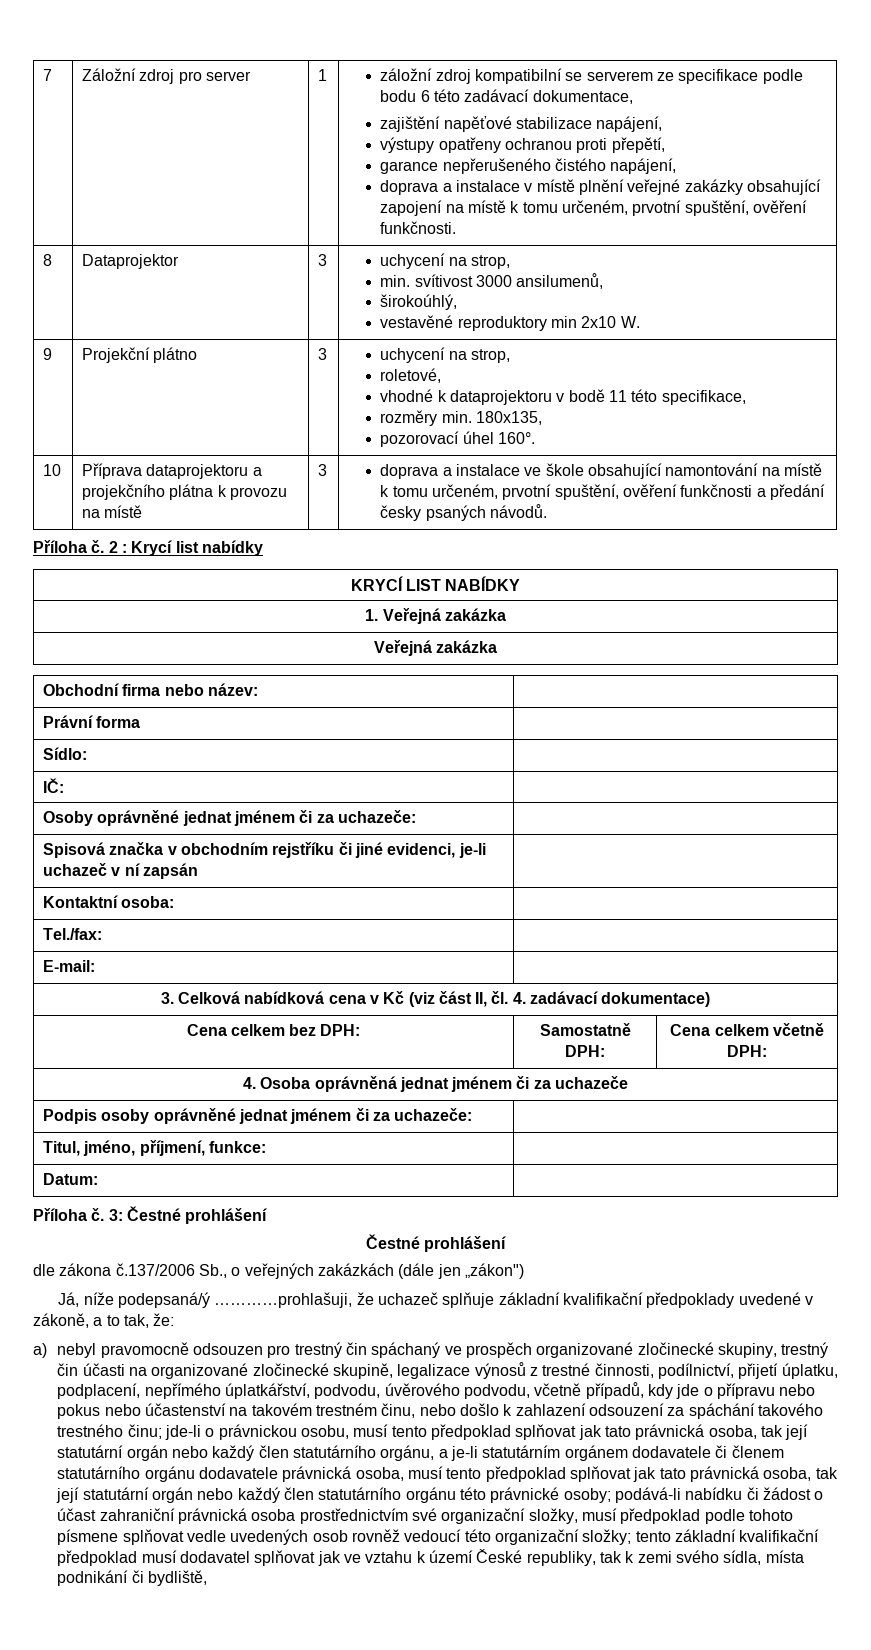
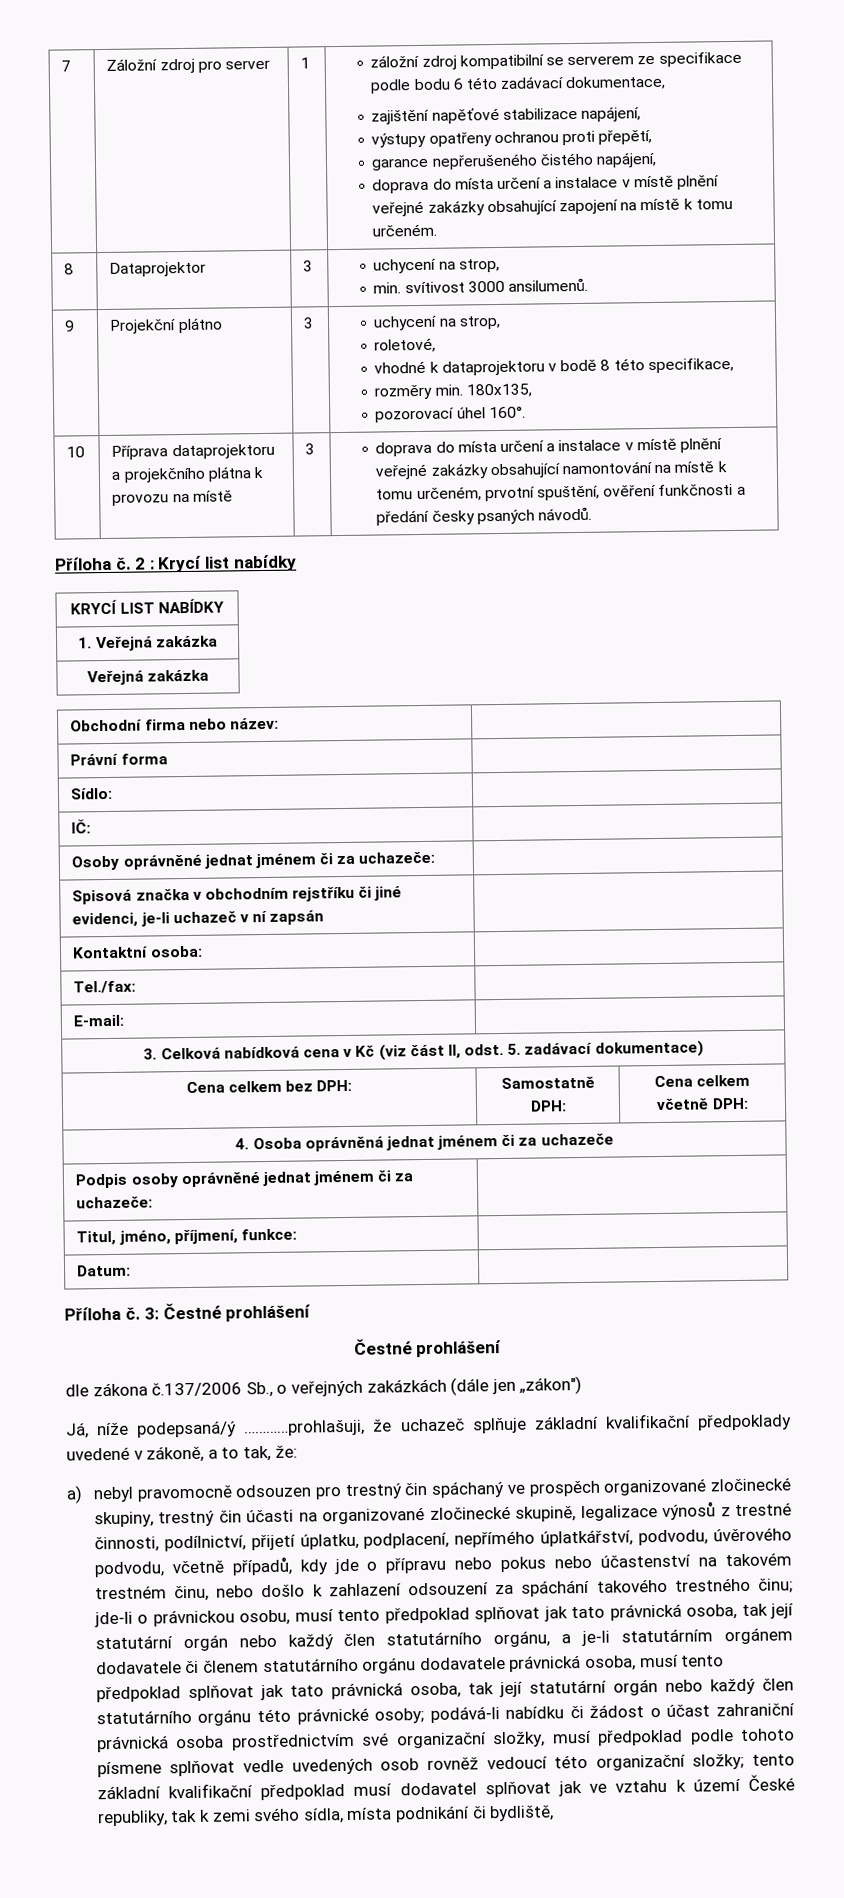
- doprava a instalace v místě plnění veřejné zakázky obsahující zapojení na místě k tomu určeném, prvotní spuštění, ověření funkčnosti.
+ doprava do místa určení a instalace v místě plnění veřejné zakázky obsahující zapojení na místě k tomu určeném.
  8 | Dataprojektor | 3 | uchycení na strop,
- min. svítivost 3000 ansilumenů,
- širokoúhlý,
- vestavěné reproduktory min 2x10 W.
+ min. svítivost 3000 ansilumenů.
  9 | Projekční plátno | 3 | uchycení na strop,
  roletové,
- vhodné k dataprojektoru v bodě 11 této specifikace,
+ vhodné k dataprojektoru v bodě 8 této specifikace,
- 10 | Příprava dataprojektoru a projekčního plátna k provozu na místě | 3 | doprava a instalace ve škole obsahující namontování na místě k tomu určeném, prvotní spuštění, ověření funkčnosti a předání česky psaných návodů.
+ 10 | Příprava dataprojektoru a projekčního plátna k provozu na místě | 3 | doprava do místa určení a instalace v místě plnění veřejné zakázky obsahující namontování na místě k tomu určeném, prvotní spuštění, ověření funkčnosti a předání česky psaných návodů.
- 3. Celková nabídková cena v Kč (viz část II, čl. 4. zadávací dokumentace)
+ 3. Celková nabídková cena v Kč (viz část II, odst. 5. zadávací dokumentace)

